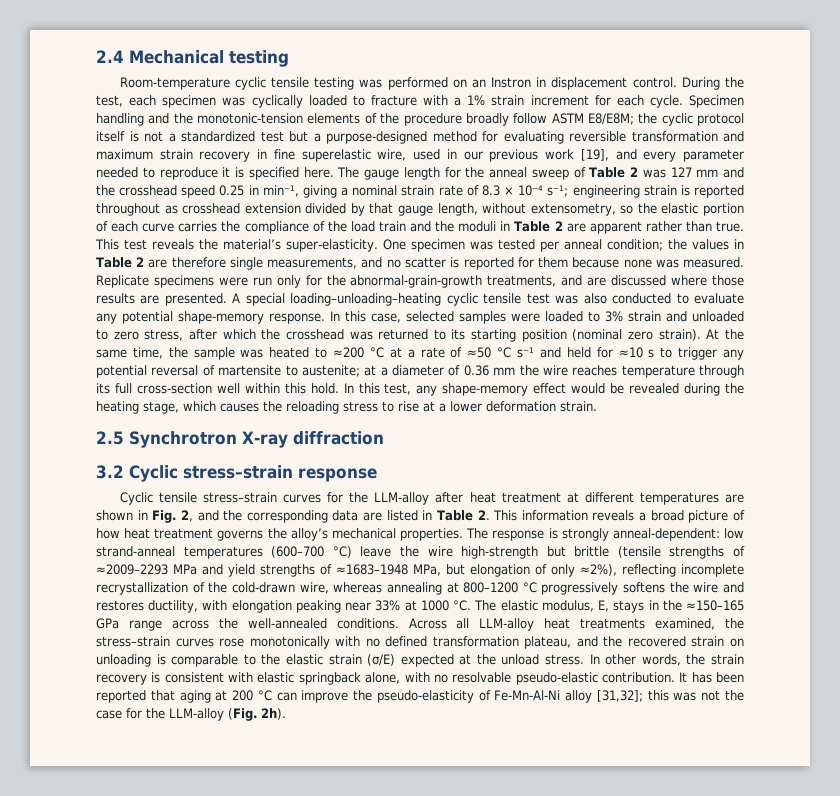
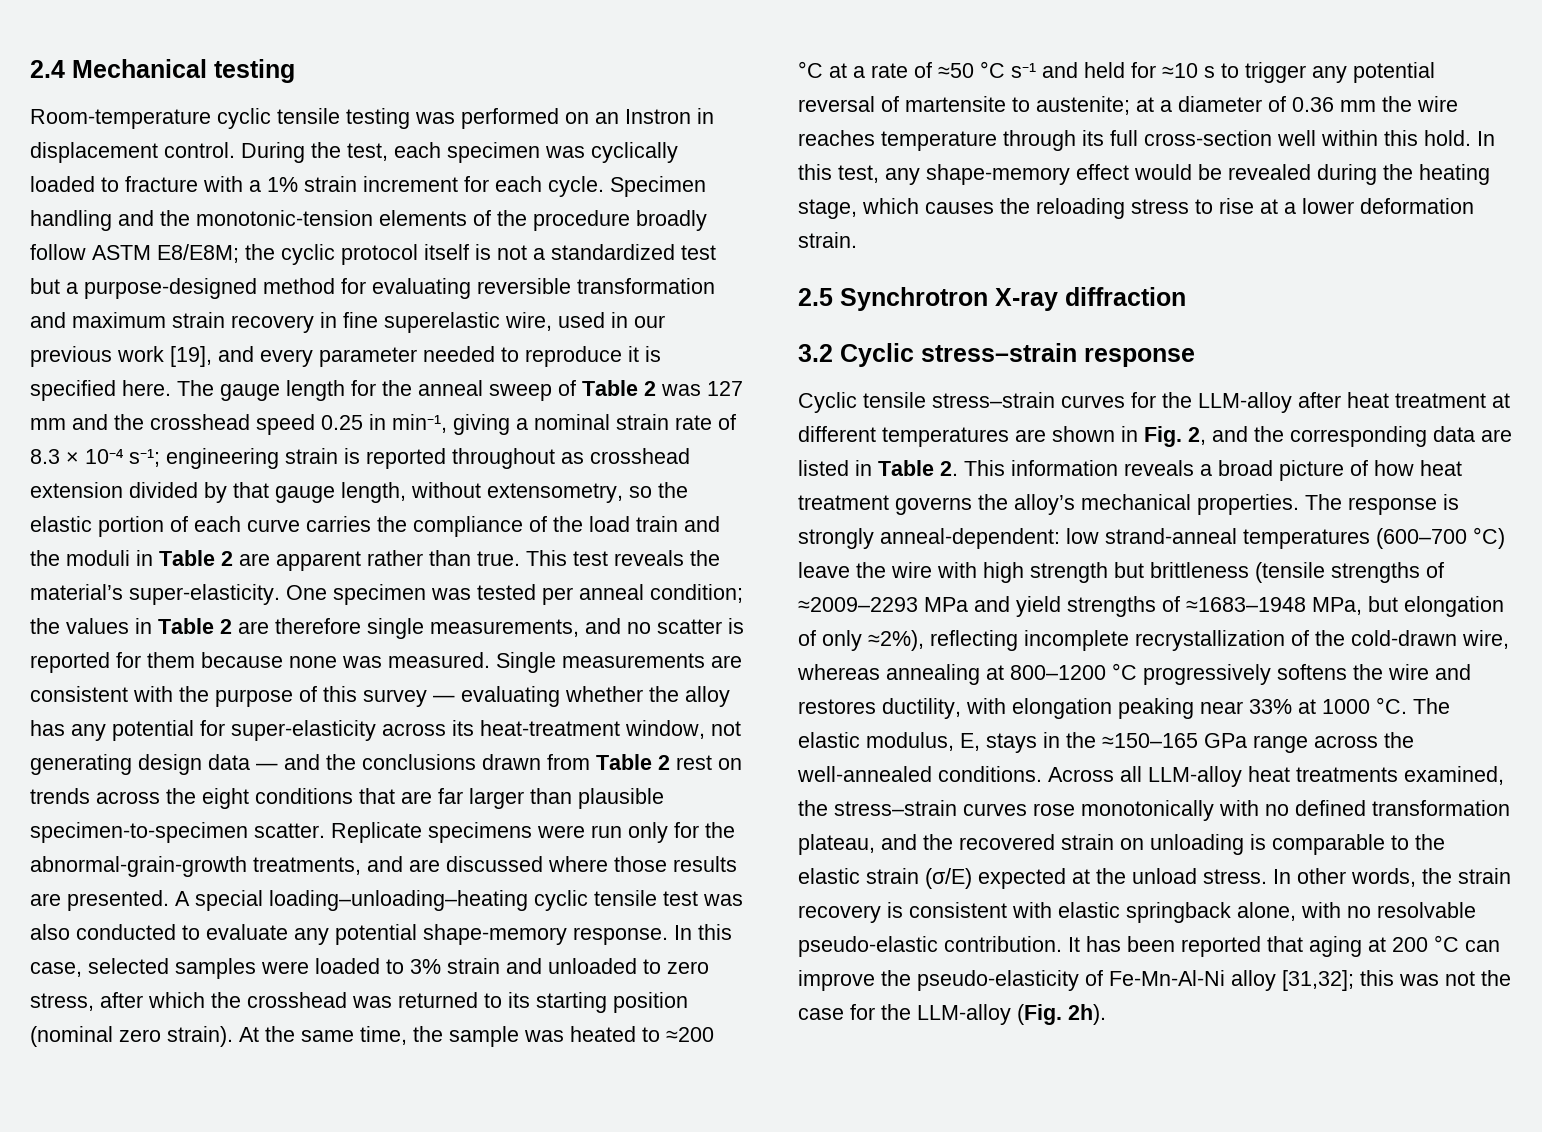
+ Single measurements are consistent with the purpose of this survey — evaluating whether the alloy has any potential for super-elasticity across its heat-treatment window, not generating design data — and the conclusions drawn from Table 2 rest on trends across the eight conditions that are far larger than plausible specimen-to-specimen scatter.
- The response is strongly anneal-dependent: low strand-anneal temperatures (600–700 °C) leave the wire high-strength but brittle (tensile strengths of ≈2009–2293 MPa and yield strengths of ≈1683–1948 MPa, but elongation of only ≈2%), reflecting incomplete recrystallization of the cold-drawn wire, whereas annealing at 800–1200 °C progressively softens the wire and restores ductility, with elongation peaking near 33% at 1000 °C.
+ The response is strongly anneal-dependent: low strand-anneal temperatures (600–700 °C) leave the wire with high strength but brittleness (tensile strengths of ≈2009–2293 MPa and yield strengths of ≈1683–1948 MPa, but elongation of only ≈2%), reflecting incomplete recrystallization of the cold-drawn wire, whereas annealing at 800–1200 °C progressively softens the wire and restores ductility, with elongation peaking near 33% at 1000 °C.

